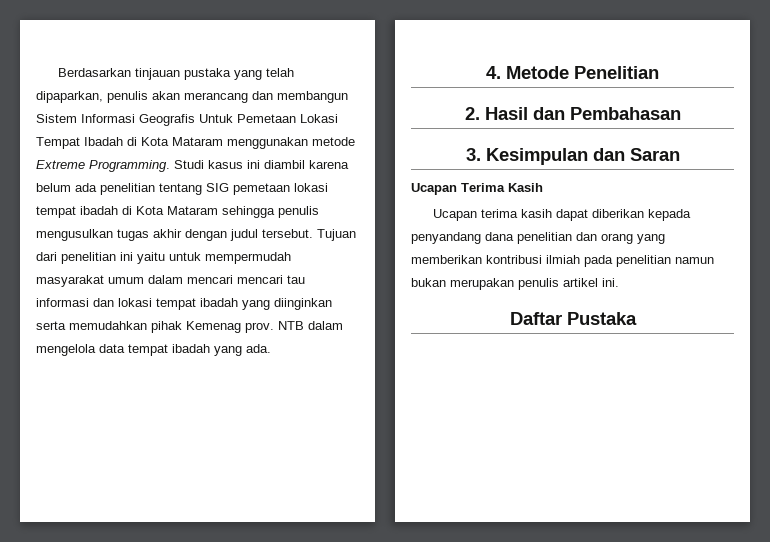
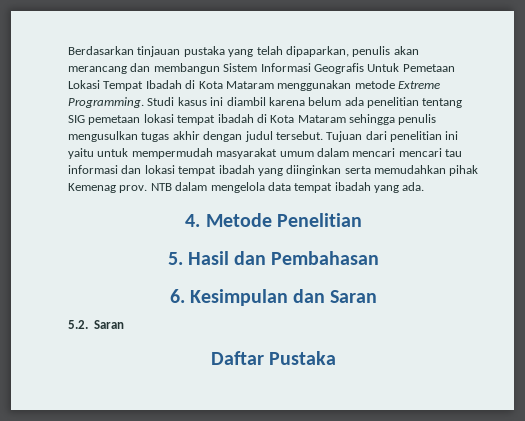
- 2. Hasil dan Pembahasan
+ 5. Hasil dan Pembahasan
- 3. Kesimpulan dan Saran
+ 6. Kesimpulan dan Saran
- Ucapan Terima Kasih
- Ucapan terima kasih dapat diberikan kepada penyandang dana penelitian dan orang yang memberikan kontribusi ilmiah pada penelitian namun bukan merupakan penulis artikel ini.
+ 5.2. Saran

